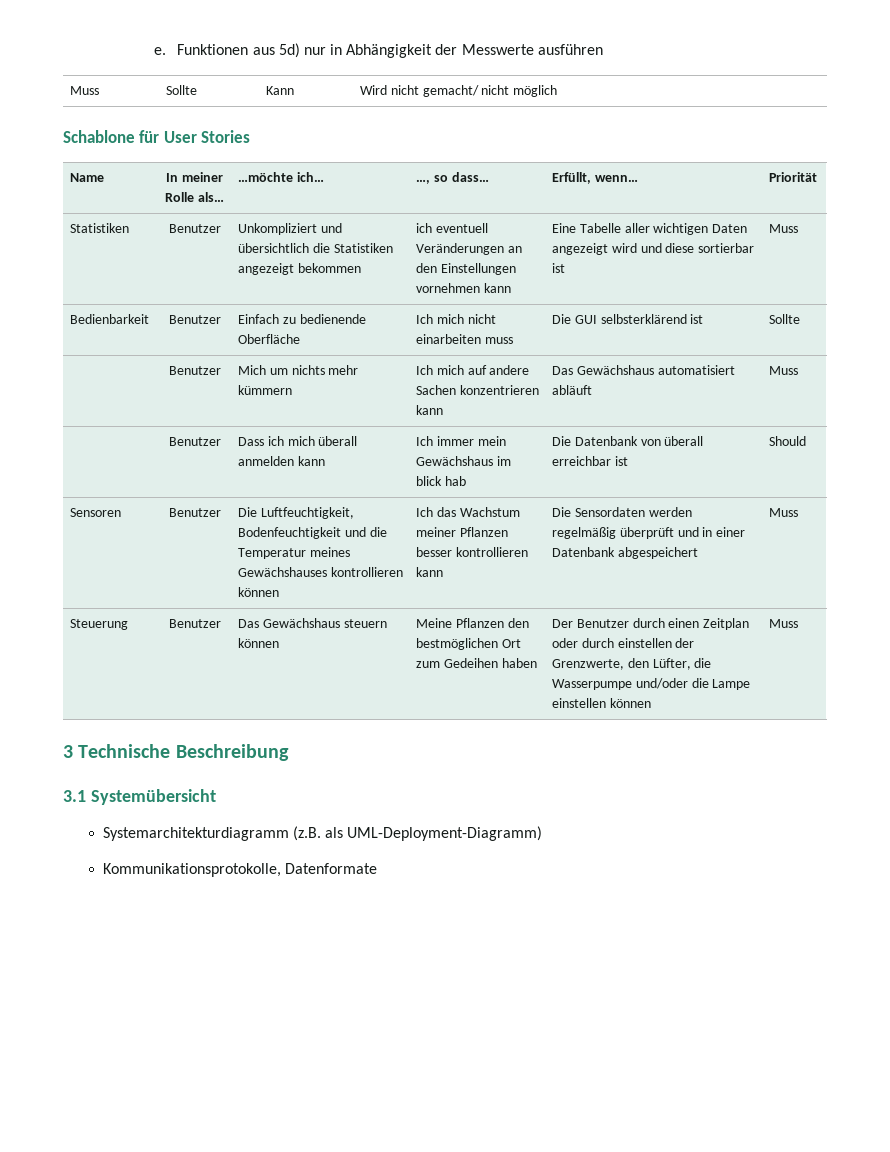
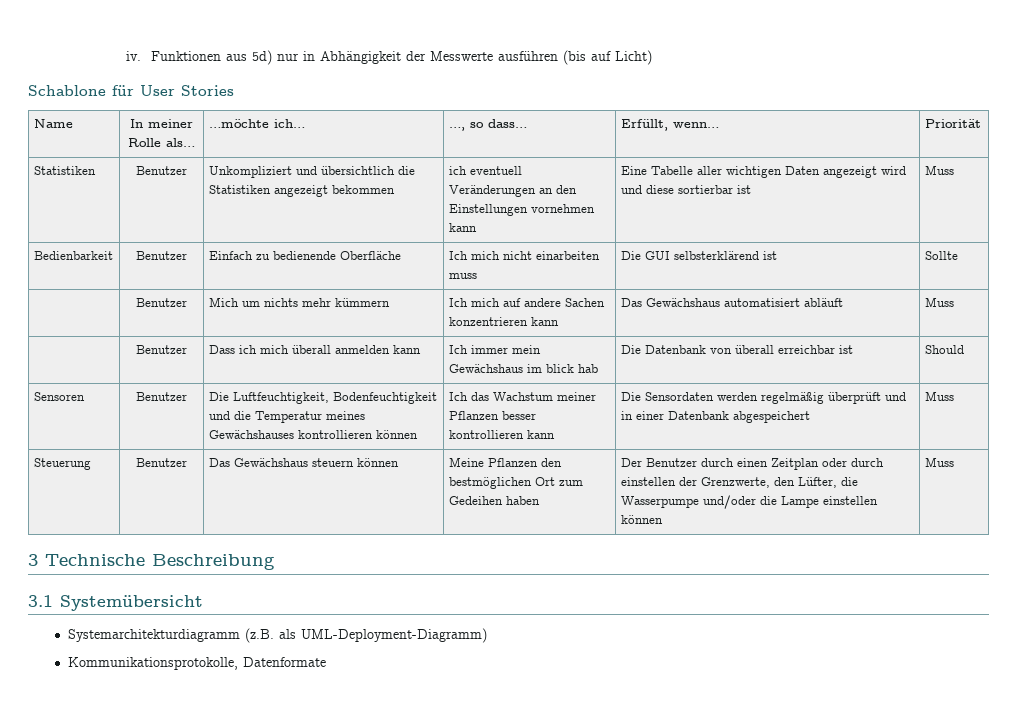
- e.
+ iv.
- Funktionen aus 5d) nur in Abhängigkeit der Messwerte ausführen
- Muss | Sollte | Kann | Wird nicht gemacht/ nicht möglich
+ Funktionen aus 5d) nur in Abhängigkeit der Messwerte ausführen (bis auf Licht)

